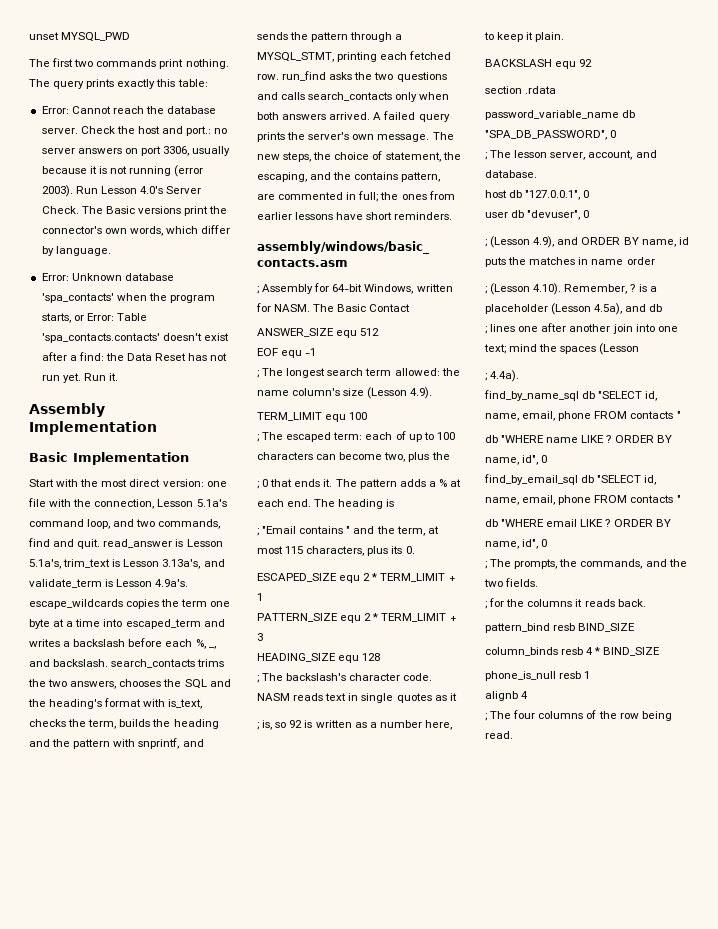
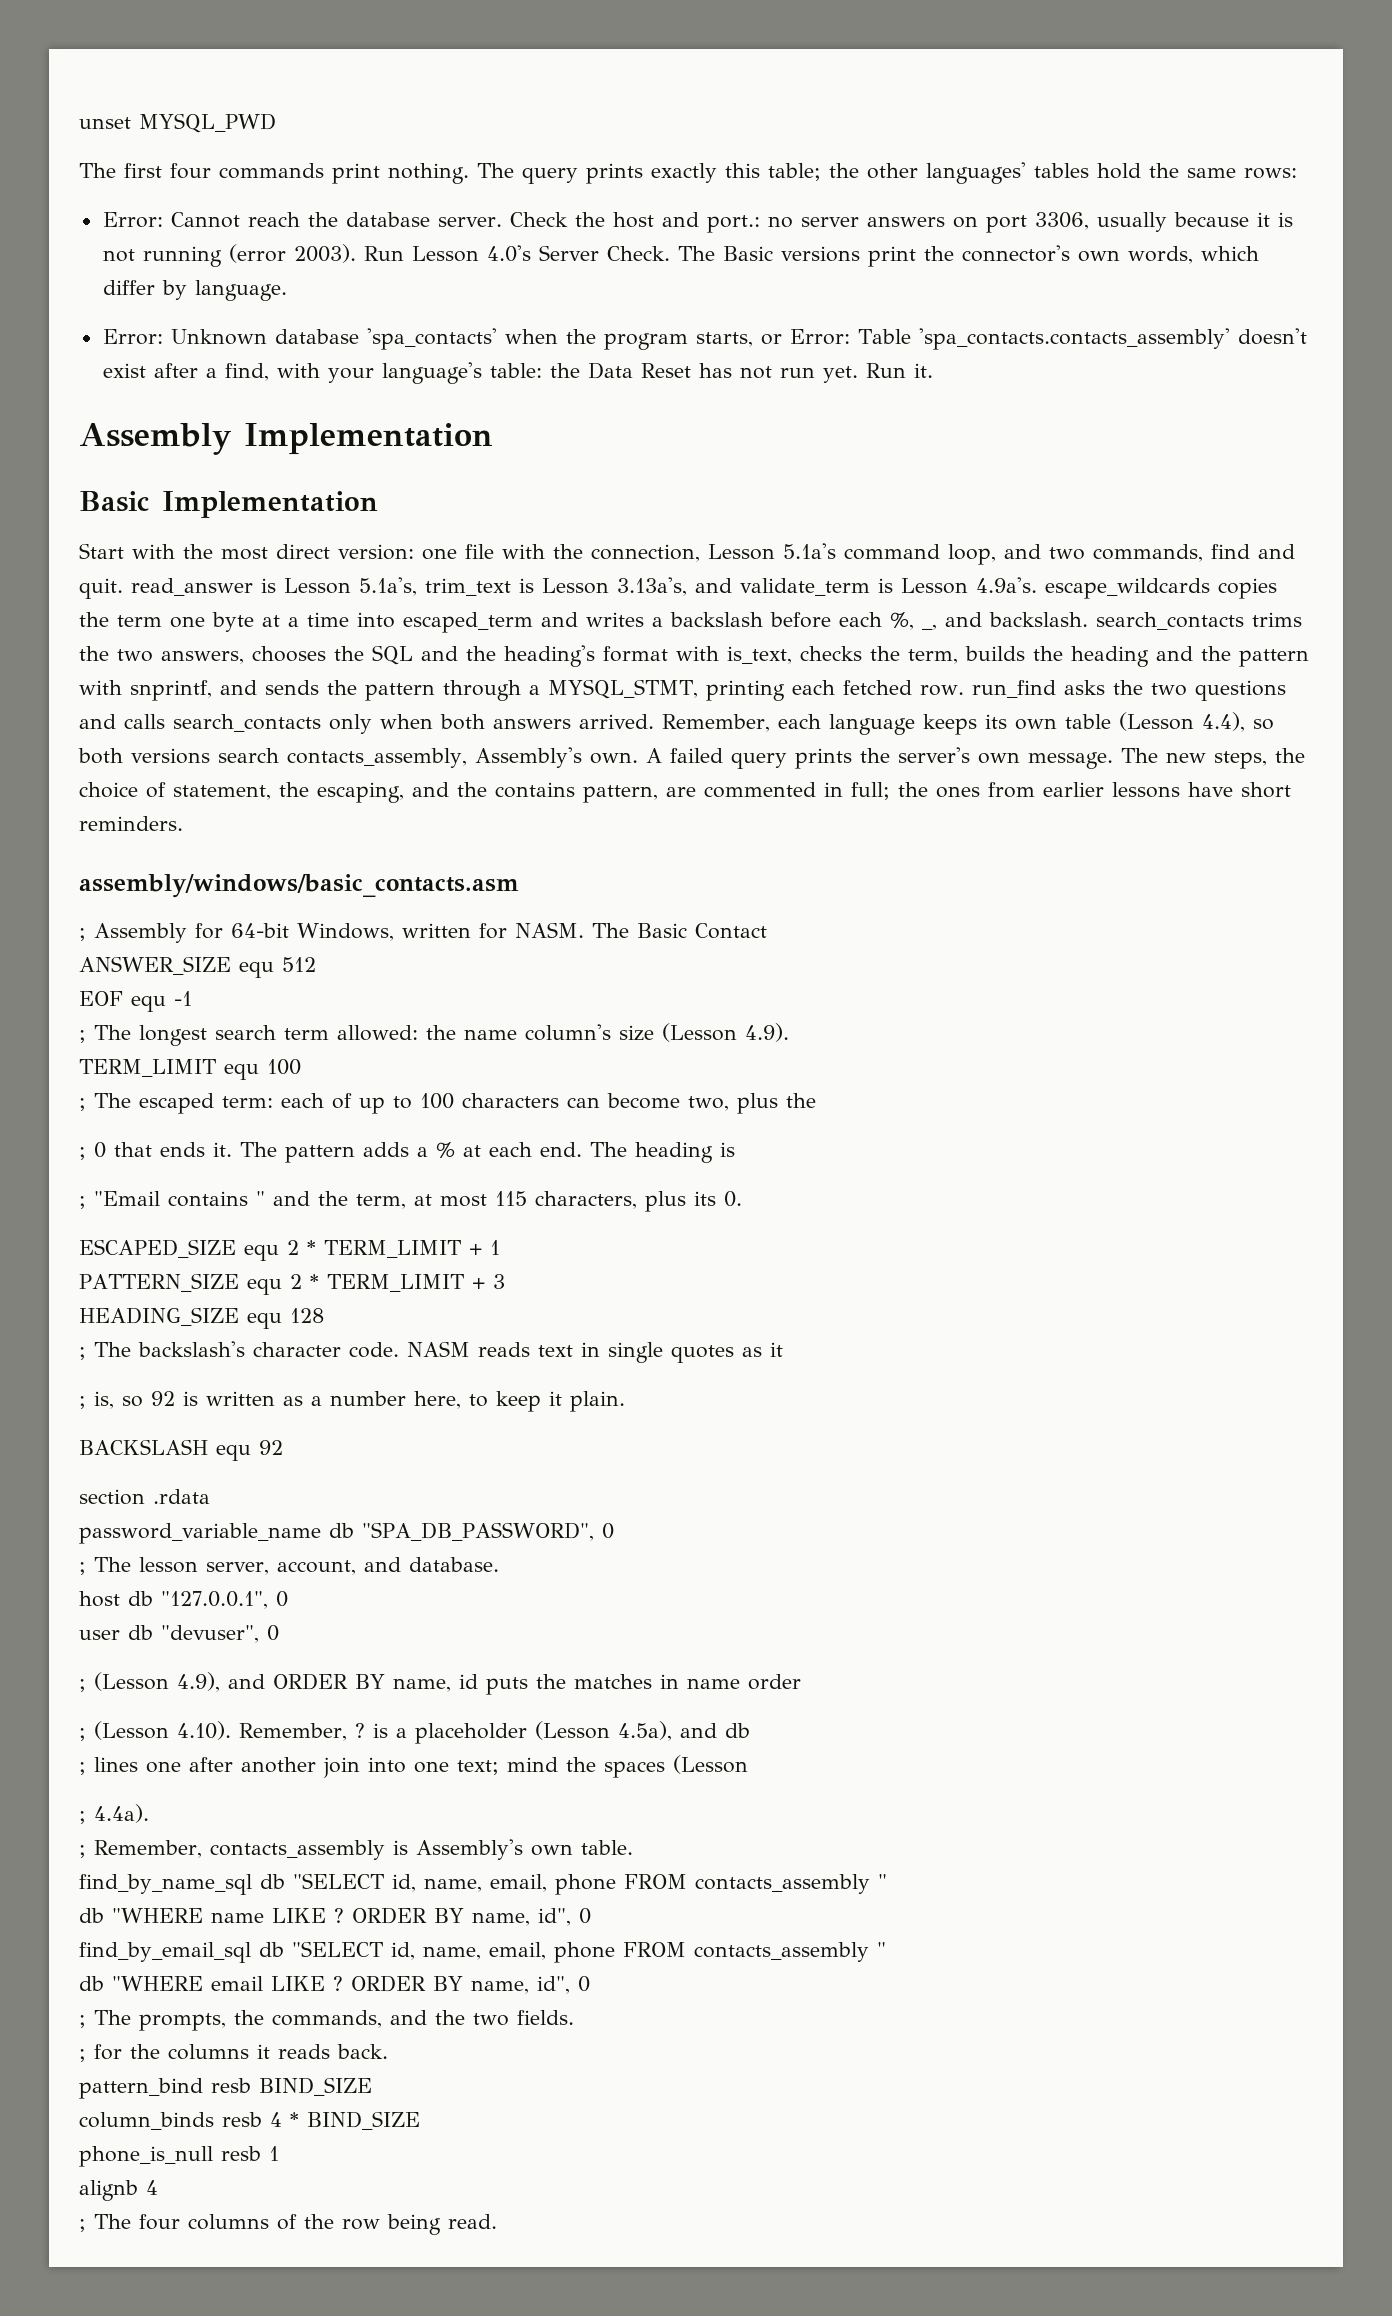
- The first two commands print nothing.
+ The first four commands print nothing.
- The query prints exactly this table:
+ The query prints exactly this table; the other languages' tables hold the same rows:
- Error: Unknown database 'spa_contacts' when the program starts, or Error: Table 'spa_contacts.contacts' doesn't exist after a find: the Data Reset has not run yet.
+ Error: Unknown database 'spa_contacts' when the program starts, or Error: Table 'spa_contacts.contacts_assembly' doesn't exist after a find, with your language's table: the Data Reset has not run yet.
+ Remember, each language keeps its own table (Lesson 4.4), so both versions search contacts_assembly, Assembly's own.
+ ; Remember, contacts_assembly is Assembly's own table.
- find_by_name_sql db "SELECT id, name, email, phone FROM contacts "
+ find_by_name_sql db "SELECT id, name, email, phone FROM contacts_assembly "
- find_by_email_sql db "SELECT id, name, email, phone FROM contacts "
+ find_by_email_sql db "SELECT id, name, email, phone FROM contacts_assembly "

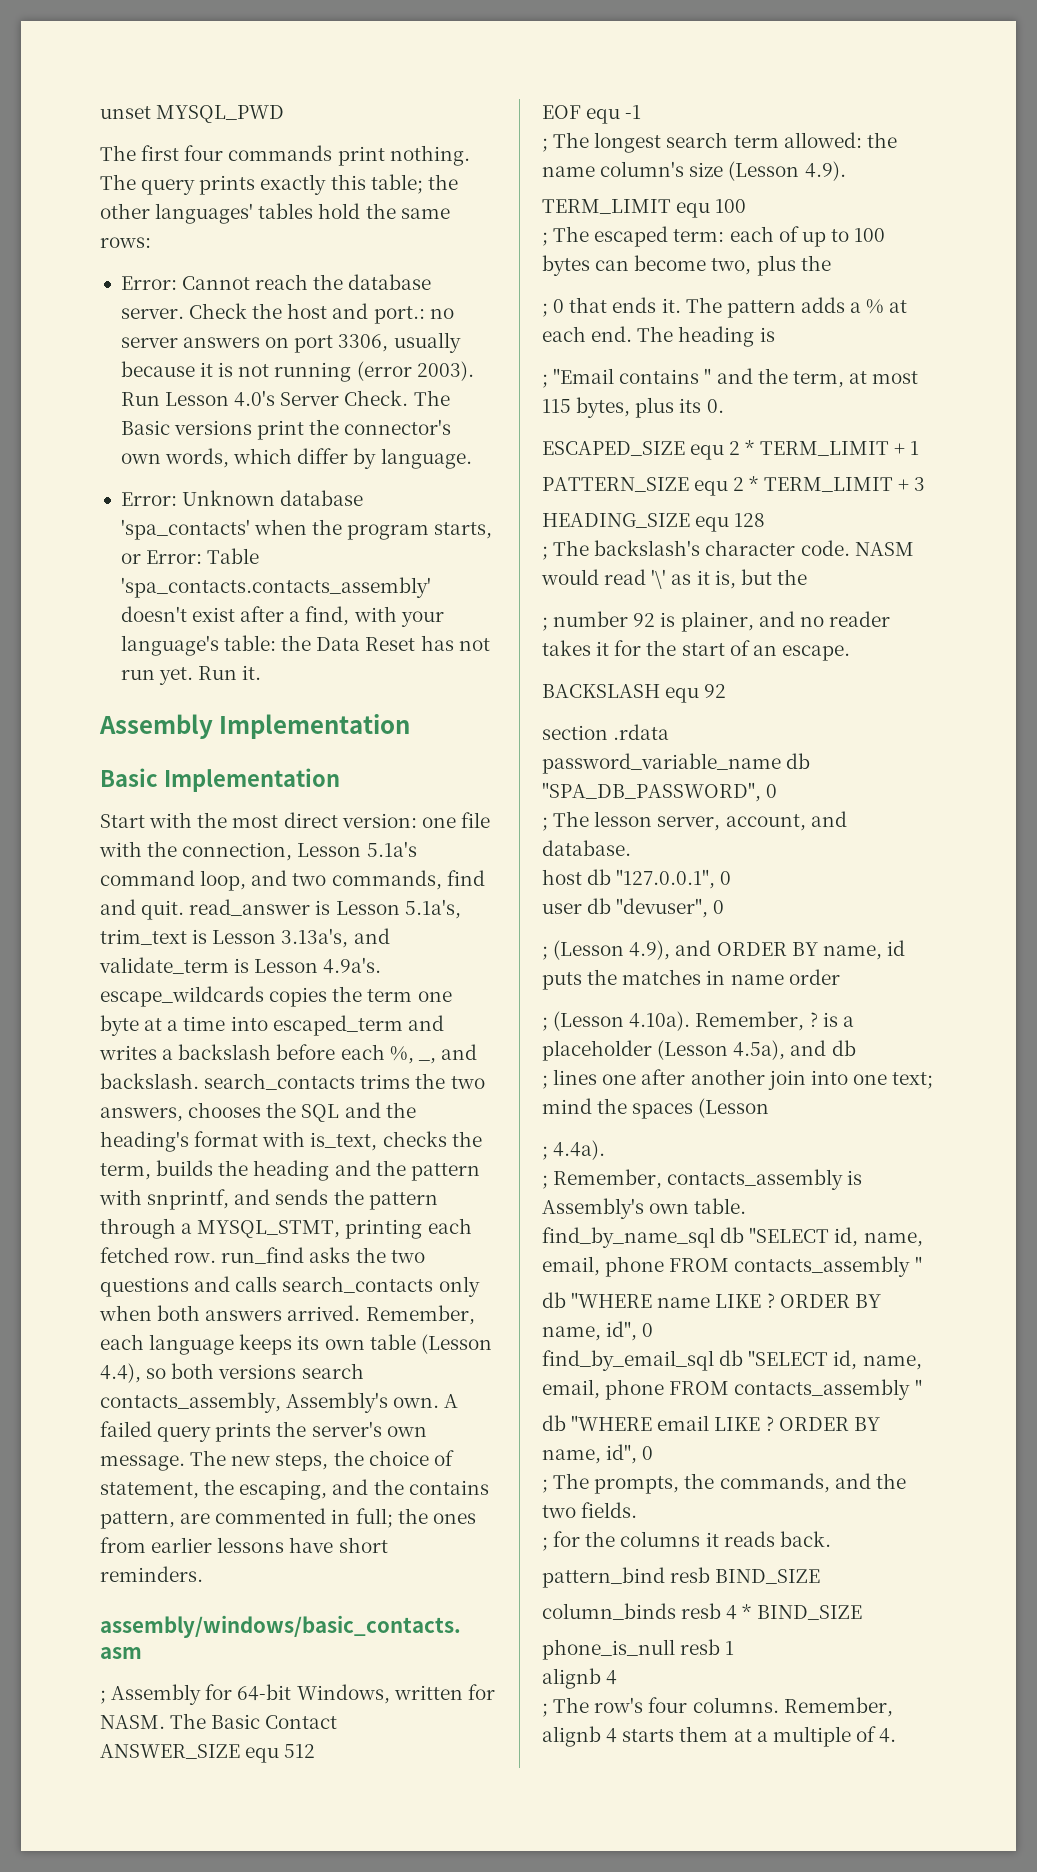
- ; The escaped term: each of up to 100 characters can become two, plus the
+ ; The escaped term: each of up to 100 bytes can become two, plus the
- ; "Email contains " and the term, at most 115 characters, plus its 0.
+ ; "Email contains " and the term, at most 115 bytes, plus its 0.
- NASM reads text in single quotes as it
- ; is, so 92 is written as a number here, to keep it plain.
+ NASM would read '\' as it is, but the
+ ; number 92 is plainer, and no reader takes it for the start of an escape.
- ; (Lesson 4.10). Remember, ? is a placeholder (Lesson 4.5a), and db
+ ; (Lesson 4.10a). Remember, ? is a placeholder (Lesson 4.5a), and db
- ; The four columns of the row being read.
+ ; The row's four columns. Remember, alignb 4 starts them at a multiple of 4.

